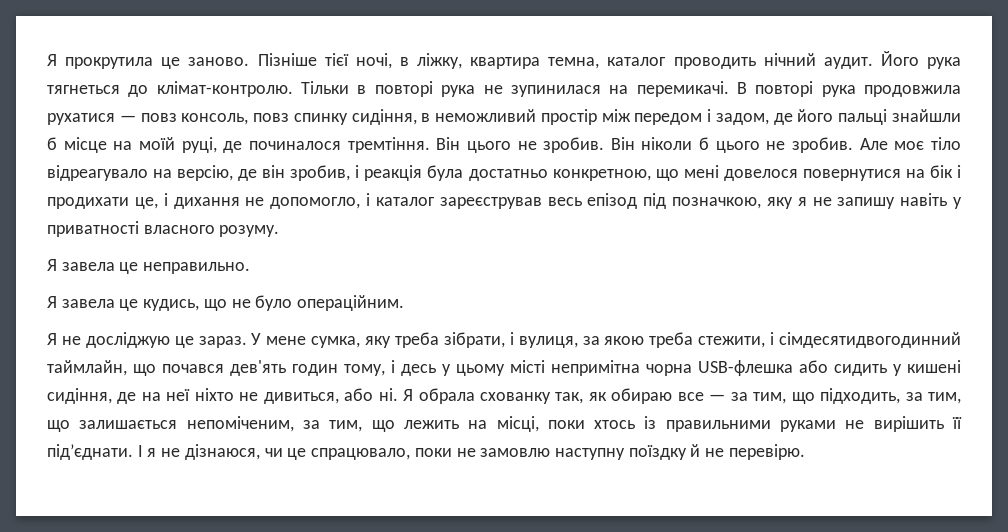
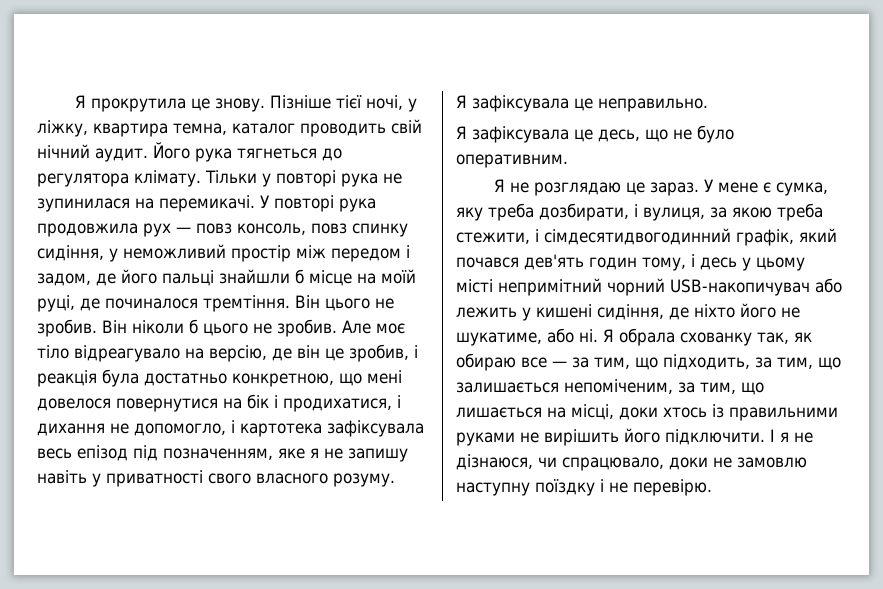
- Я прокрутила це заново.
+ Я прокрутила це знову.
- Пізніше тієї ночі, в ліжку, квартира темна, каталог проводить нічний аудит.
+ Пізніше тієї ночі, у ліжку, квартира темна, каталог проводить свій нічний аудит.
- Його рука тягнеться до клімат-контролю. Тільки в повторі рука не зупинилася на перемикачі.
+ Його рука тягнеться до регулятора клімату. Тільки у повторі рука не зупинилася на перемикачі.
- В повторі рука продовжила рухатися — повз консоль, повз спинку сидіння, в неможливий простір між передом і задом, де його пальці знайшли б місце на моїй руці, де починалося тремтіння.
+ У повторі рука продовжила рух — повз консоль, повз спинку сидіння, у неможливий простір між передом і задом, де його пальці знайшли б місце на моїй руці, де починалося тремтіння.
- Але моє тіло відреагувало на версію, де він зробив, і реакція була достатньо конкретною, що мені довелося повернутися на бік і продихати це, і дихання не допомогло, і каталог зареєстрував весь епізод під позначкою, яку я не запишу навіть у приватності власного розуму.
+ Але моє тіло відреагувало на версію, де він це зробив, і реакція була достатньо конкретною, що мені довелося повернутися на бік і продихатися, і дихання не допомогло, і картотека зафіксувала весь епізод під позначенням, яке я не запишу навіть у приватності свого власного розуму.
- Я завела це неправильно.
+ Я зафіксувала це неправильно.
- Я завела це кудись, що не було операційним.
+ Я зафіксувала це десь, що не було оперативним.
- Я не досліджую це зараз.
+ Я не розглядаю це зараз.
- У мене сумка, яку треба зібрати, і вулиця, за якою треба стежити, і сімдесятидвогодинний таймлайн, що почався дев'ять годин тому, і десь у цьому місті непримітна чорна USB-флешка або сидить у кишені сидіння, де на неї ніхто не дивиться, або ні.
+ У мене є сумка, яку треба дозбирати, і вулиця, за якою треба стежити, і сімдесятидвогодинний графік, який почався дев'ять годин тому, і десь у цьому місті непримітний чорний USB-накопичувач або лежить у кишені сидіння, де ніхто його не шукатиме, або ні.
- Я обрала схованку так, як обираю все — за тим, що підходить, за тим, що залишається непоміченим, за тим, що лежить на місці, поки хтось із правильними руками не вирішить її під’єднати.
+ Я обрала схованку так, як обираю все — за тим, що підходить, за тим, що залишається непоміченим, за тим, що лишається на місці, доки хтось із правильними руками не вирішить його підключити.
- І я не дізнаюся, чи це спрацювало, поки не замовлю наступну поїздку й не перевірю.
+ І я не дізнаюся, чи спрацювало, доки не замовлю наступну поїздку і не перевірю.

